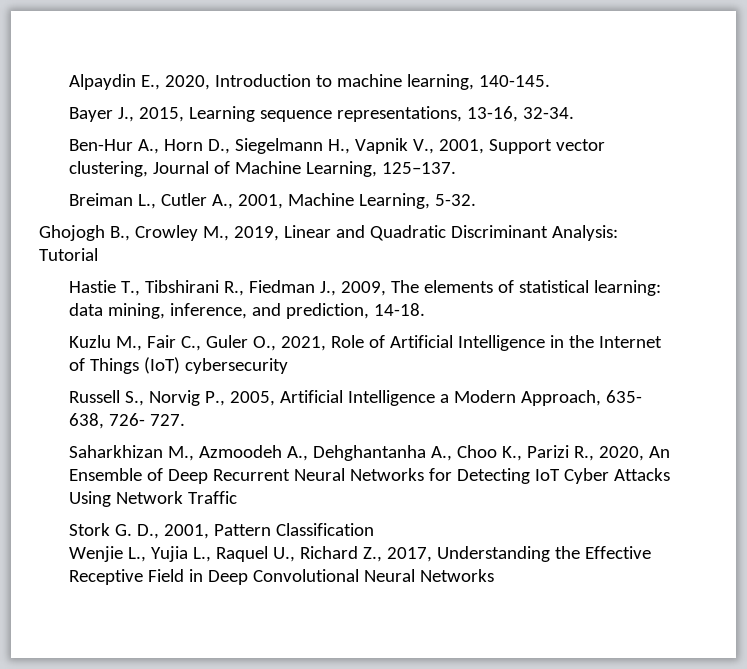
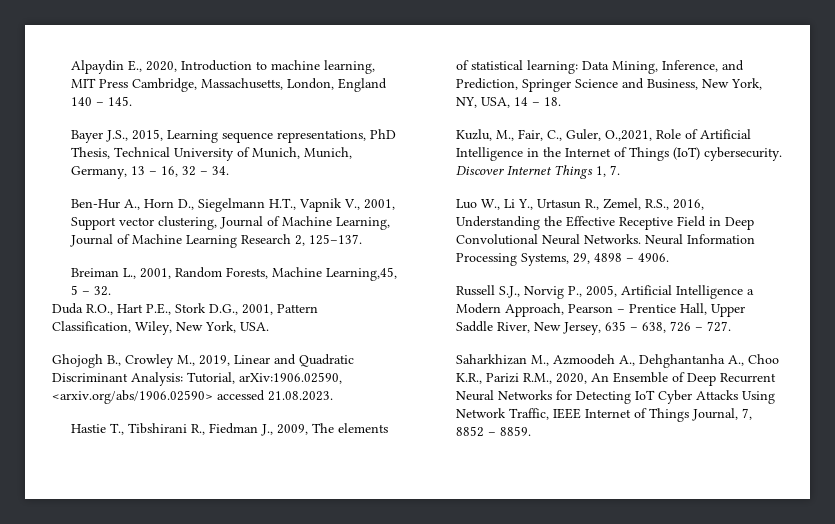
- Alpaydin E., 2020, Introduction to machine learning, 140-145.
+ Alpaydin E., 2020, Introduction to machine learning, MIT Press Cambridge, Massachusetts, London, England 140 – 145.
- Bayer J., 2015, Learning sequence representations, 13-16, 32-34.
+ Bayer J.S., 2015, Learning sequence representations, PhD Thesis, Technical University of Munich, Munich, Germany, 13 – 16, 32 – 34.
- Ben-Hur A., Horn D., Siegelmann H., Vapnik V., 2001, Support vector clustering, Journal of Machine Learning, 125–137.
- Breiman L., Cutler A., 2001, Machine Learning, 5-32.
+ Ben-Hur A., Horn D., Siegelmann H.T., Vapnik V., 2001, Support vector clustering, Journal of Machine Learning, Journal of Machine Learning Research 2, 125–137.
+ Breiman L., 2001, Random Forests, Machine Learning,45, 5 – 32.
+ Duda R.O., Hart P.E., Stork D.G., 2001, Pattern Classification, Wiley, New York, USA.
- Ghojogh B., Crowley M., 2019, Linear and Quadratic Discriminant Analysis: Tutorial
+ Ghojogh B., Crowley M., 2019, Linear and Quadratic Discriminant Analysis: Tutorial, arXiv:1906.02590, <arxiv.org/abs/1906.02590> accessed 21.08.2023.
- Hastie T., Tibshirani R., Fiedman J., 2009, The elements of statistical learning: data mining, inference, and prediction, 14-18.
- Kuzlu M., Fair C., Guler O., 2021, Role of Artificial Intelligence in the Internet of Things (IoT) cybersecurity
+ Hastie T., Tibshirani R., Fiedman J., 2009, The elements of statistical learning: Data Mining, Inference, and Prediction, Springer Science and Business, New York, NY, USA, 14 – 18.
+ Kuzlu, M., Fair, C., Guler, O.,2021, Role of Artificial Intelligence in the Internet of Things (IoT) cybersecurity. Discover Internet Things 1, 7.
+ Luo W., Li Y., Urtasun R., Zemel, R.S., 2016, Understanding the Effective Receptive Field in Deep Convolutional Neural Networks. Neural Information Processing Systems, 29, 4898 – 4906.
- Russell S., Norvig P., 2005, Artificial Intelligence a Modern Approach, 635- 638, 726- 727.
+ Russell S.J., Norvig P., 2005, Artificial Intelligence a Modern Approach, Pearson – Prentice Hall, Upper Saddle River, New Jersey, 635 – 638, 726 – 727.
- Saharkhizan M., Azmoodeh A., Dehghantanha A., Choo K., Parizi R., 2020, An Ensemble of Deep Recurrent Neural Networks for Detecting IoT Cyber Attacks Using Network Traffic
- Stork G. D., 2001, Pattern Classification
- Wenjie L., Yujia L., Raquel U., Richard Z., 2017, Understanding the Effective Receptive Field in Deep Convolutional Neural Networks
+ Saharkhizan M., Azmoodeh A., Dehghantanha A., Choo K.R., Parizi R.M., 2020, An Ensemble of Deep Recurrent Neural Networks for Detecting IoT Cyber Attacks Using Network Traffic, IEEE Internet of Things Journal, 7, 8852 – 8859.

